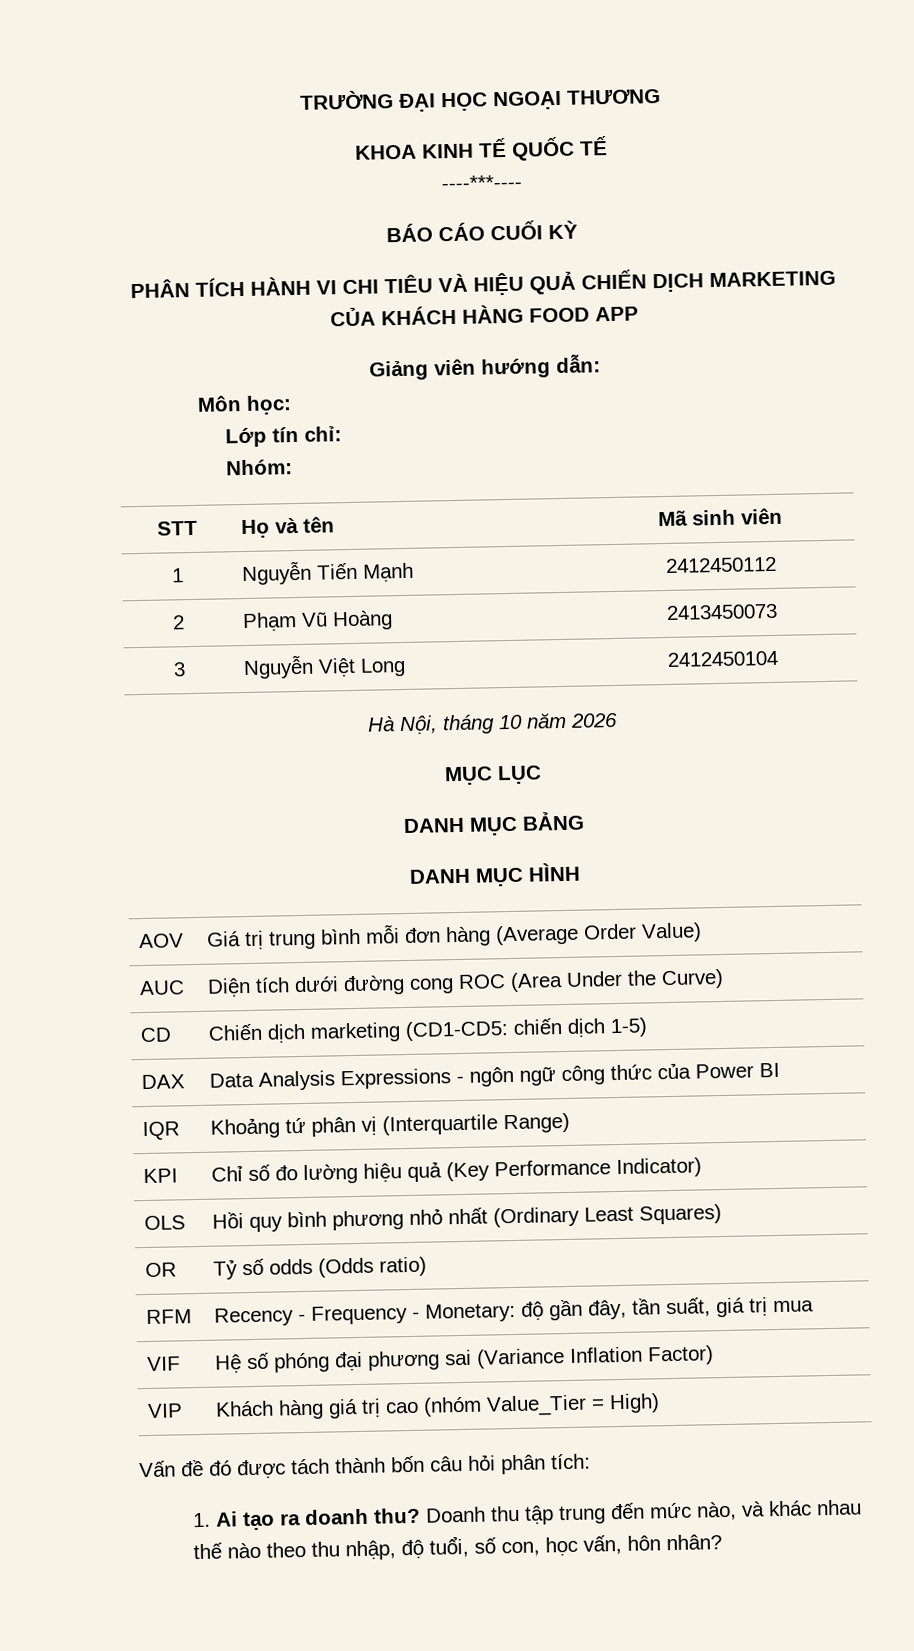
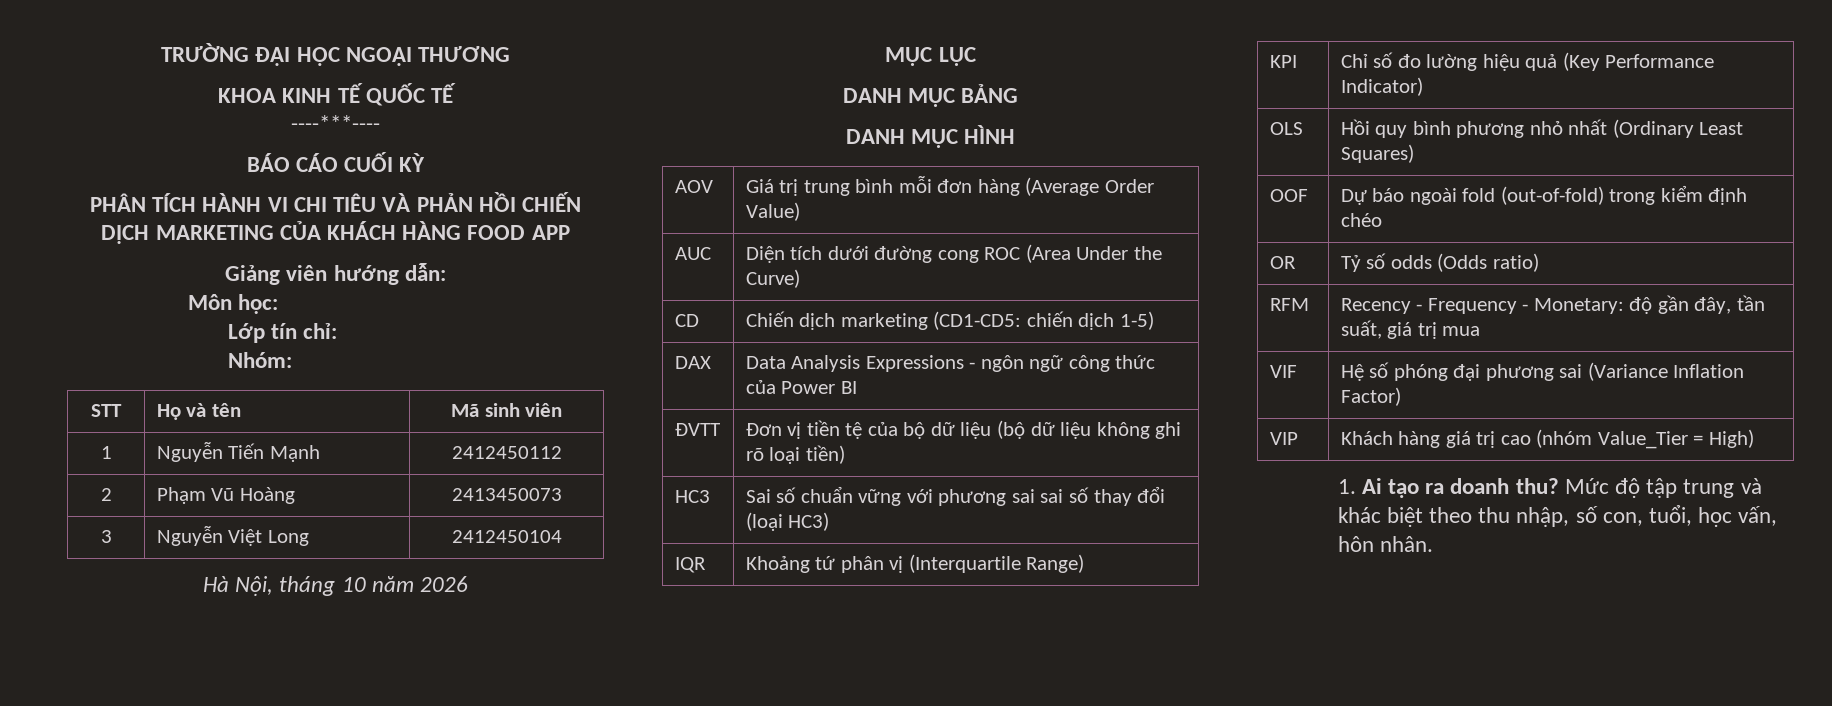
- PHÂN TÍCH HÀNH VI CHI TIÊU VÀ HIỆU QUẢ CHIẾN DỊCH MARKETING CỦA KHÁCH HÀNG FOOD APP
+ PHÂN TÍCH HÀNH VI CHI TIÊU VÀ PHẢN HỒI CHIẾN DỊCH MARKETING CỦA KHÁCH HÀNG FOOD APP
+ ĐVTT | Đơn vị tiền tệ của bộ dữ liệu (bộ dữ liệu không ghi rõ loại tiền)
+ HC3 | Sai số chuẩn vững với phương sai sai số thay đổi (loại HC3)
+ OOF | Dự báo ngoài fold (out-of-fold) trong kiểm định chéo
- Vấn đề đó được tách thành bốn câu hỏi phân tích:
- Doanh thu tập trung đến mức nào, và khác nhau thế nào theo thu nhập, độ tuổi, số con, học vấn, hôn nhân?
+ Mức độ tập trung và khác biệt theo thu nhập, số con, tuổi, học vấn, hôn nhân.

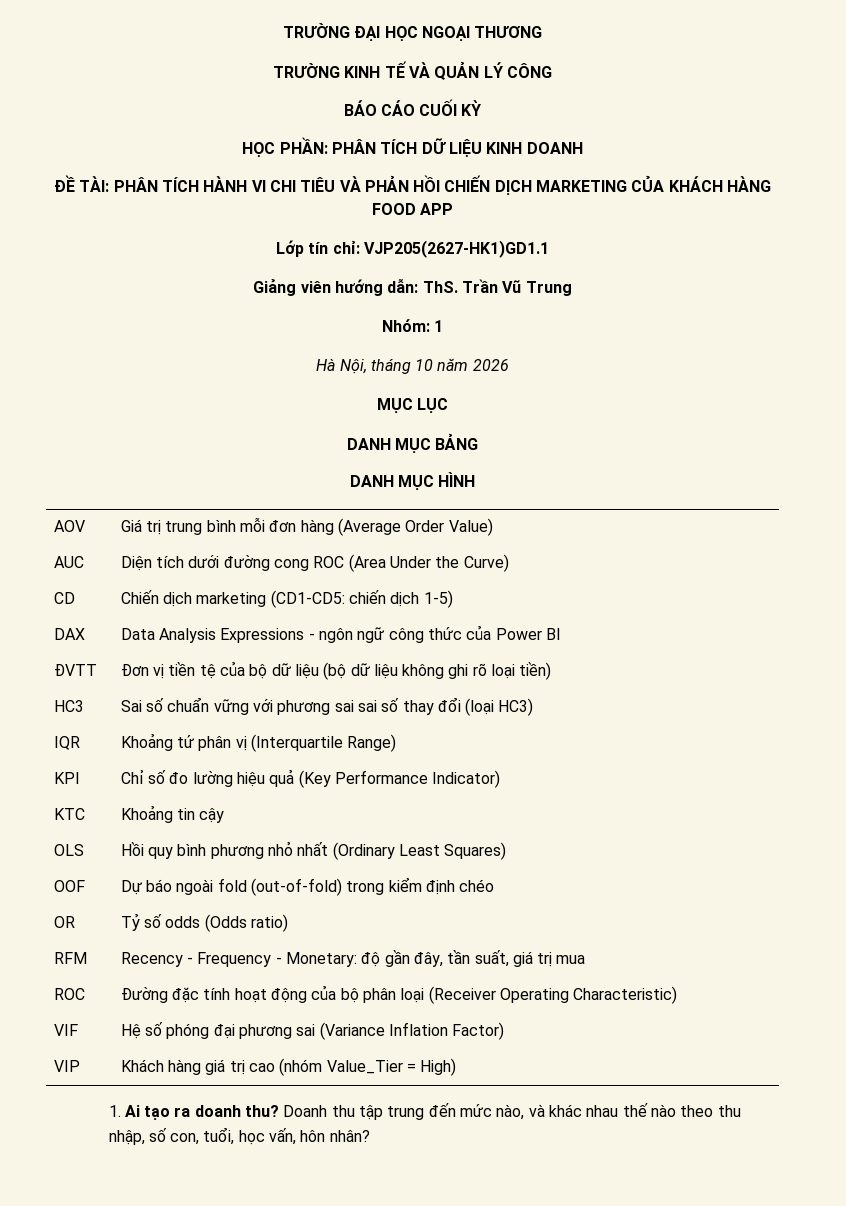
- KHOA KINH TẾ QUỐC TẾ
- ----***----
+ TRƯỜNG KINH TẾ VÀ QUẢN LÝ CÔNG
- PHÂN TÍCH HÀNH VI CHI TIÊU VÀ PHẢN HỒI CHIẾN DỊCH MARKETING CỦA KHÁCH HÀNG FOOD APP
+ HỌC PHẦN: PHÂN TÍCH DỮ LIỆU KINH DOANH
+ ĐỀ TÀI: PHÂN TÍCH HÀNH VI CHI TIÊU VÀ PHẢN HỒI CHIẾN DỊCH MARKETING CỦA KHÁCH HÀNG FOOD APP
+ Lớp tín chỉ: VJP205(2627-HK1)GD1.1
- Giảng viên hướng dẫn:
- Môn học:
- Lớp tín chỉ:
- Nhóm:
- STT | Họ và tên | Mã sinh viên
- 1 | Nguyễn Tiến Mạnh | 2412450112
- 2 | Phạm Vũ Hoàng | 2413450073
- 3 | Nguyễn Việt Long | 2412450104
+ Giảng viên hướng dẫn: ThS. Trần Vũ Trung
+ Nhóm: 1
+ KTC | Khoảng tin cậy
+ ROC | Đường đặc tính hoạt động của bộ phân loại (Receiver Operating Characteristic)
- Mức độ tập trung và khác biệt theo thu nhập, số con, tuổi, học vấn, hôn nhân.
+ Doanh thu tập trung đến mức nào, và khác nhau thế nào theo thu nhập, số con, tuổi, học vấn, hôn nhân?

